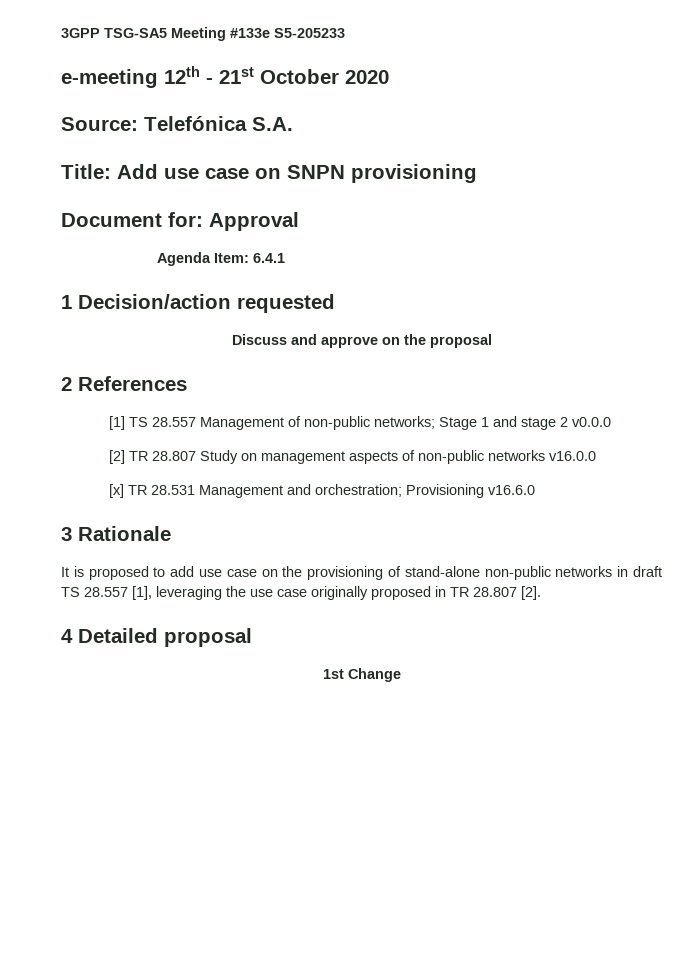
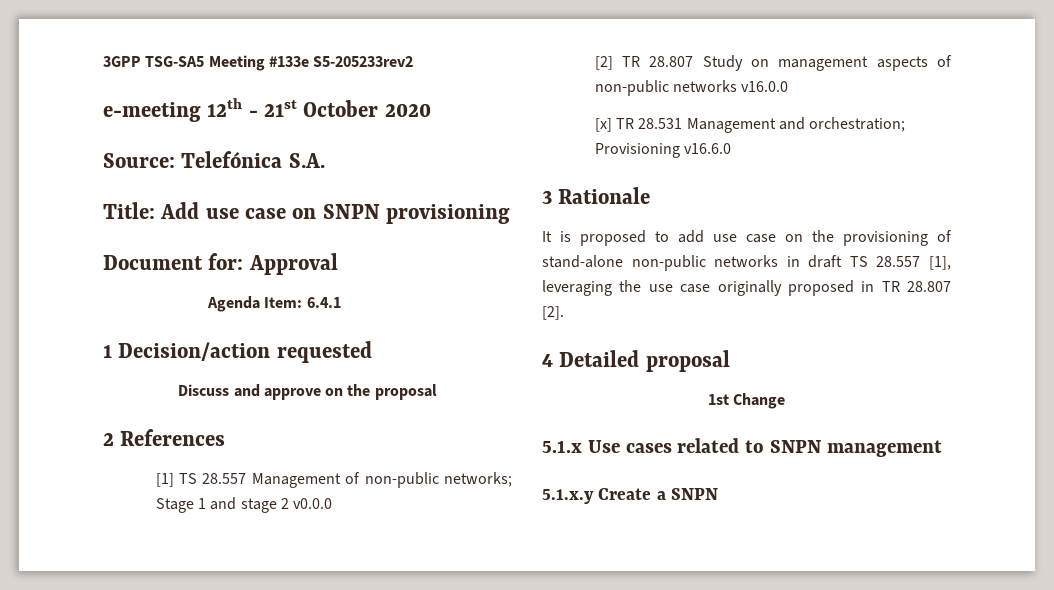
- 3GPP TSG-SA5 Meeting #133e S5-205233
+ 3GPP TSG-SA5 Meeting #133e S5-205233rev2
+ 5.1.x Use cases related to SNPN management
+ 5.1.x.y Create a SNPN

